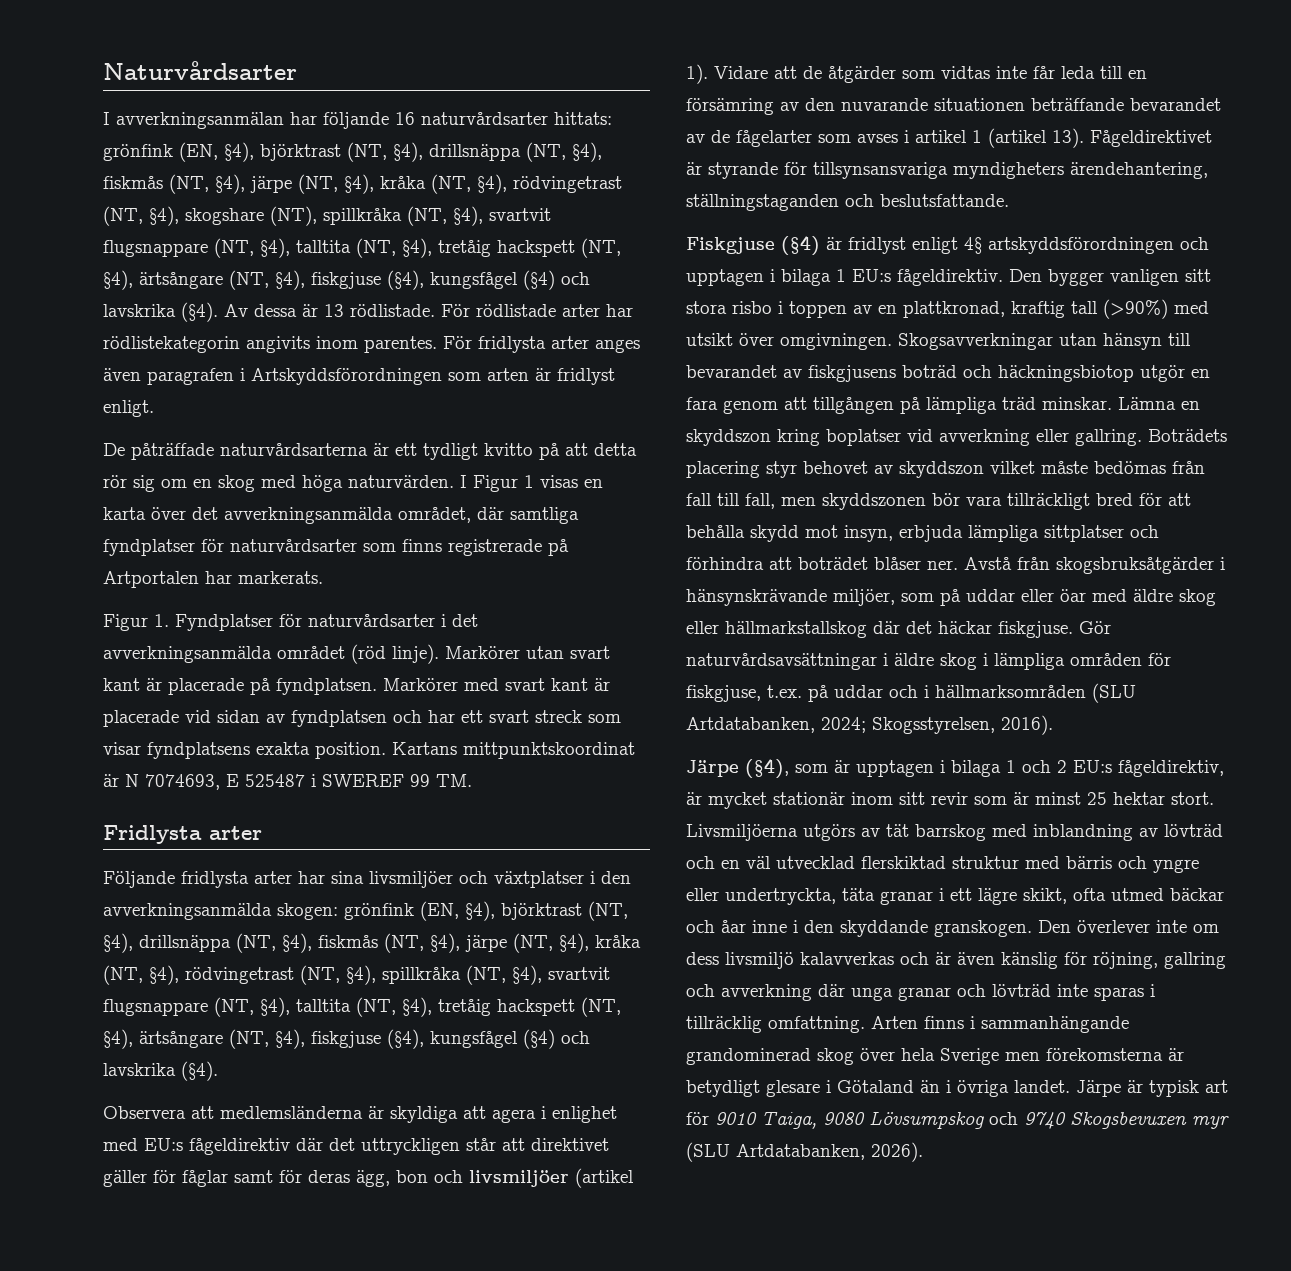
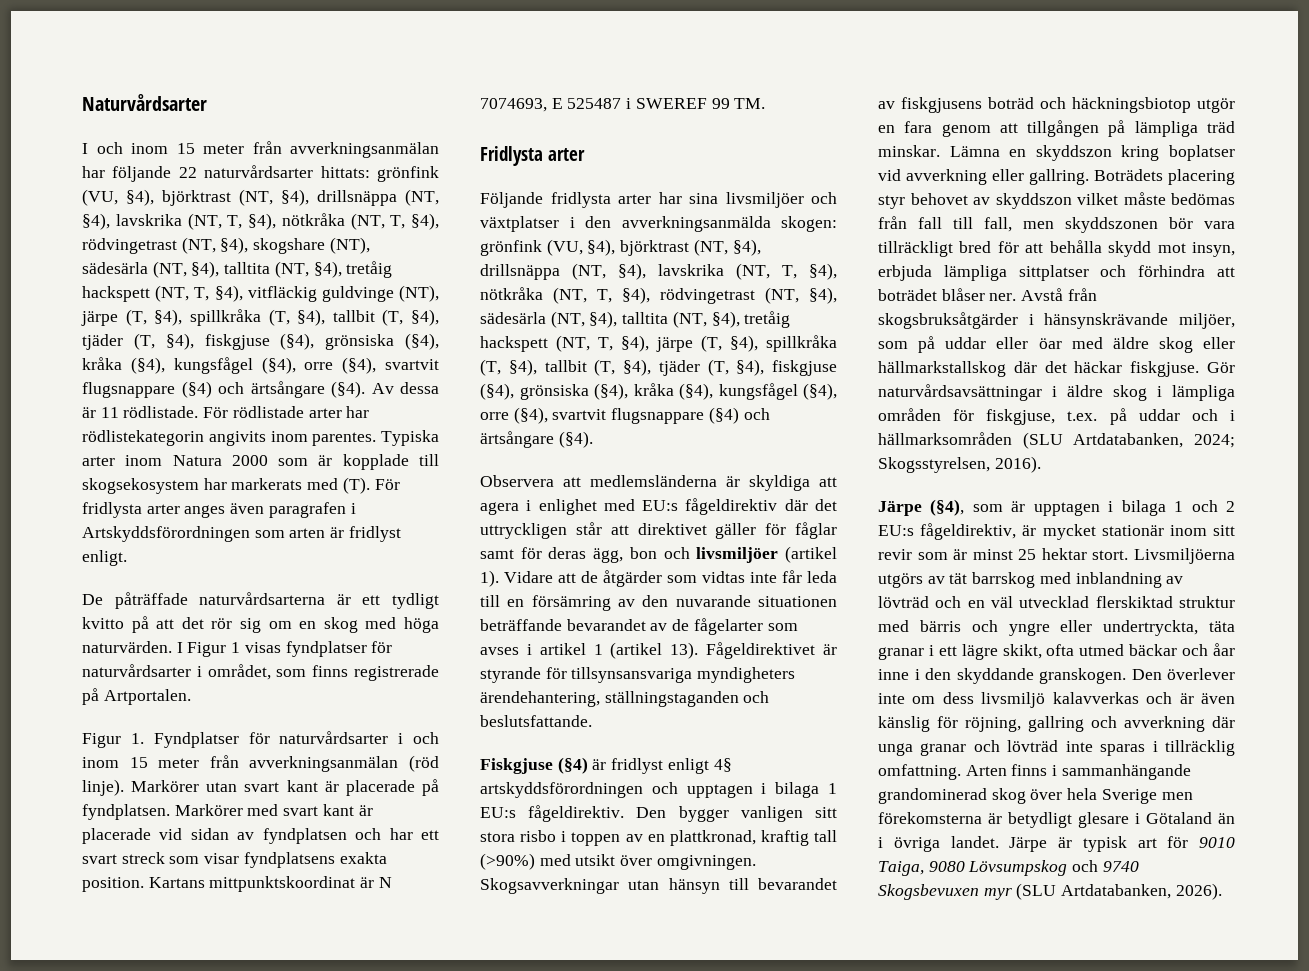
- I avverkningsanmälan har följande 16 naturvårdsarter hittats: grönfink (EN, §4), björktrast (NT, §4), drillsnäppa (NT, §4), fiskmås (NT, §4), järpe (NT, §4), kråka (NT, §4), rödvingetrast (NT, §4), skogshare (NT), spillkråka (NT, §4), svartvit flugsnappare (NT, §4), talltita (NT, §4), tretåig hackspett (NT, §4), ärtsångare (NT, §4), fiskgjuse (§4), kungsfågel (§4) och lavskrika (§4).
+ I och inom 15 meter från avverkningsanmälan har följande 22 naturvårdsarter hittats: grönfink (VU, §4), björktrast (NT, §4), drillsnäppa (NT, §4), lavskrika (NT, T, §4), nötkråka (NT, T, §4), rödvingetrast (NT, §4), skogshare (NT), sädesärla (NT, §4), talltita (NT, §4), tretåig hackspett (NT, T, §4), vitfläckig guldvinge (NT), järpe (T, §4), spillkråka (T, §4), tallbit (T, §4), tjäder (T, §4), fiskgjuse (§4), grönsiska (§4), kråka (§4), kungsfågel (§4), orre (§4), svartvit flugsnappare (§4) och ärtsångare (§4).
- Av dessa är 13 rödlistade.
+ Av dessa är 11 rödlistade.
- För fridlysta arter anges även paragrafen i Artskyddsförordningen som arten är fridlyst enligt.
+ Typiska arter inom Natura 2000 som är kopplade till skogsekosystem har markerats med (T). För fridlysta arter anges även paragrafen i Artskyddsförordningen som arten är fridlyst enligt.
- De påträffade naturvårdsarterna är ett tydligt kvitto på att detta rör sig om en skog med höga naturvärden.
+ De påträffade naturvårdsarterna är ett tydligt kvitto på att det rör sig om en skog med höga naturvärden.
- I Figur 1 visas en karta över det avverkningsanmälda området, där samtliga fyndplatser för naturvårdsarter som finns registrerade på Artportalen har markerats.
+ I Figur 1 visas fyndplatser för naturvårdsarter i området, som finns registrerade på Artportalen.
- Figur 1. Fyndplatser för naturvårdsarter i det avverkningsanmälda området (röd linje).
+ Figur 1. Fyndplatser för naturvårdsarter i och inom 15 meter från avverkningsanmälan (röd linje).
- Följande fridlysta arter har sina livsmiljöer och växtplatser i den avverkningsanmälda skogen: grönfink (EN, §4), björktrast (NT, §4), drillsnäppa (NT, §4), fiskmås (NT, §4), järpe (NT, §4), kråka (NT, §4), rödvingetrast (NT, §4), spillkråka (NT, §4), svartvit flugsnappare (NT, §4), talltita (NT, §4), tretåig hackspett (NT, §4), ärtsångare (NT, §4), fiskgjuse (§4), kungsfågel (§4) och lavskrika (§4).
+ Följande fridlysta arter har sina livsmiljöer och växtplatser i den avverkningsanmälda skogen: grönfink (VU, §4), björktrast (NT, §4), drillsnäppa (NT, §4), lavskrika (NT, T, §4), nötkråka (NT, T, §4), rödvingetrast (NT, §4), sädesärla (NT, §4), talltita (NT, §4), tretåig hackspett (NT, T, §4), järpe (T, §4), spillkråka (T, §4), tallbit (T, §4), tjäder (T, §4), fiskgjuse (§4), grönsiska (§4), kråka (§4), kungsfågel (§4), orre (§4), svartvit flugsnappare (§4) och ärtsångare (§4).

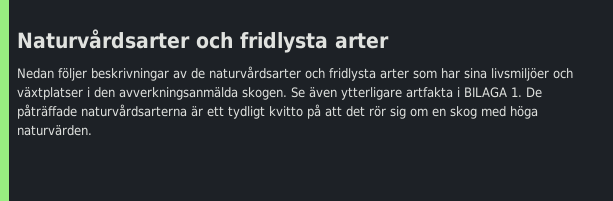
- Naturvårdsarter
- I och inom 15 meter från avverkningsanmälan har följande 22 naturvårdsarter hittats: grönfink (VU, §4), björktrast (NT, §4), drillsnäppa (NT, §4), lavskrika (NT, T, §4), nötkråka (NT, T, §4), rödvingetrast (NT, §4), skogshare (NT), sädesärla (NT, §4), talltita (NT, §4), tretåig hackspett (NT, T, §4), vitfläckig guldvinge (NT), järpe (T, §4), spillkråka (T, §4), tallbit (T, §4), tjäder (T, §4), fiskgjuse (§4), grönsiska (§4), kråka (§4), kungsfågel (§4), orre (§4), svartvit flugsnappare (§4) och ärtsångare (§4). Av dessa är 11 rödlistade. För rödlistade arter har rödlistekategorin angivits inom parentes. Typiska arter inom Natura 2000 som är kopplade till skogsekosystem har markerats med (T). För fridlysta arter anges även paragrafen i Artskyddsförordningen som arten är fridlyst enligt.
- De påträffade naturvårdsarterna är ett tydligt kvitto på att det rör sig om en skog med höga naturvärden. I Figur 1 visas fyndplatser för naturvårdsarter i området, som finns registrerade på Artportalen.
- Figur 1. Fyndplatser för naturvårdsarter i och inom 15 meter från avverkningsanmälan (röd linje). Markörer utan svart kant är placerade på fyndplatsen. Markörer med svart kant är placerade vid sidan av fyndplatsen och har ett svart streck som visar fyndplatsens exakta position. Kartans mittpunktskoordinat är N 7074693, E 525487 i SWEREF 99 TM.
- Fridlysta arter
- Följande fridlysta arter har sina livsmiljöer och växtplatser i den avverkningsanmälda skogen: grönfink (VU, §4), björktrast (NT, §4), drillsnäppa (NT, §4), lavskrika (NT, T, §4), nötkråka (NT, T, §4), rödvingetrast (NT, §4), sädesärla (NT, §4), talltita (NT, §4), tretåig hackspett (NT, T, §4), järpe (T, §4), spillkråka (T, §4), tallbit (T, §4), tjäder (T, §4), fiskgjuse (§4), grönsiska (§4), kråka (§4), kungsfågel (§4), orre (§4), svartvit flugsnappare (§4) och ärtsångare (§4).
- Observera att medlemsländerna är skyldiga att agera i enlighet med EU:s fågeldirektiv där det uttryckligen står att direktivet gäller för fåglar samt för deras ägg, bon och livsmiljöer (artikel 1). Vidare att de åtgärder som vidtas inte får leda till en försämring av den nuvarande situationen beträffande bevarandet av de fågelarter som avses i artikel 1 (artikel 13). Fågeldirektivet är styrande för tillsynsansvariga myndigheters ärendehantering, ställningstaganden och beslutsfattande.
- Fiskgjuse (§4) är fridlyst enligt 4§ artskyddsförordningen och upptagen i bilaga 1 EU:s fågeldirektiv. Den bygger vanligen sitt stora risbo i toppen av en plattkronad, kraftig tall (>90%) med utsikt över omgivningen. Skogsavverkningar utan hänsyn till bevarandet av fiskgjusens boträd och häckningsbiotop utgör en fara genom att tillgången på lämpliga träd minskar. Lämna en skyddszon kring boplatser vid avverkning eller gallring. Boträdets placering styr behovet av skyddszon vilket måste bedömas från fall till fall, men skyddszonen bör vara tillräckligt bred för att behålla skydd mot insyn, erbjuda lämpliga sittplatser och förhindra att boträdet blåser ner. Avstå från skogsbruksåtgärder i hänsynskrävande miljöer, som på uddar eller öar med äldre skog eller hällmarkstallskog där det häckar fiskgjuse. Gör naturvårdsavsättningar i äldre skog i lämpliga områden för fiskgjuse, t.ex. på uddar och i hällmarksområden (SLU Artdatabanken, 2024; Skogsstyrelsen, 2016).
- Järpe (§4), som är upptagen i bilaga 1 och 2 EU:s fågeldirektiv, är mycket stationär inom sitt revir som är minst 25 hektar stort. Livsmiljöerna utgörs av tät barrskog med inblandning av lövträd och en väl utvecklad flerskiktad struktur med bärris och yngre eller undertryckta, täta granar i ett lägre skikt, ofta utmed bäckar och åar inne i den skyddande granskogen. Den överlever inte om dess livsmiljö kalavverkas och är även känslig för röjning, gallring och avverkning där unga granar och lövträd inte sparas i tillräcklig omfattning. Arten finns i sammanhängande grandominerad skog över hela Sverige men förekomsterna är betydligt glesare i Götaland än i övriga landet. Järpe är typisk art för 9010 Taiga, 9080 Lövsumpskog och 9740 Skogsbevuxen myr (SLU Artdatabanken, 2026).
+ Naturvårdsarter och fridlysta arter
+ Nedan följer beskrivningar av de naturvårdsarter och fridlysta arter som har sina livsmiljöer och växtplatser i den avverkningsanmälda skogen. Se även ytterligare artfakta i BILAGA 1. De påträffade naturvårdsarterna är ett tydligt kvitto på att det rör sig om en skog med höga naturvärden.

